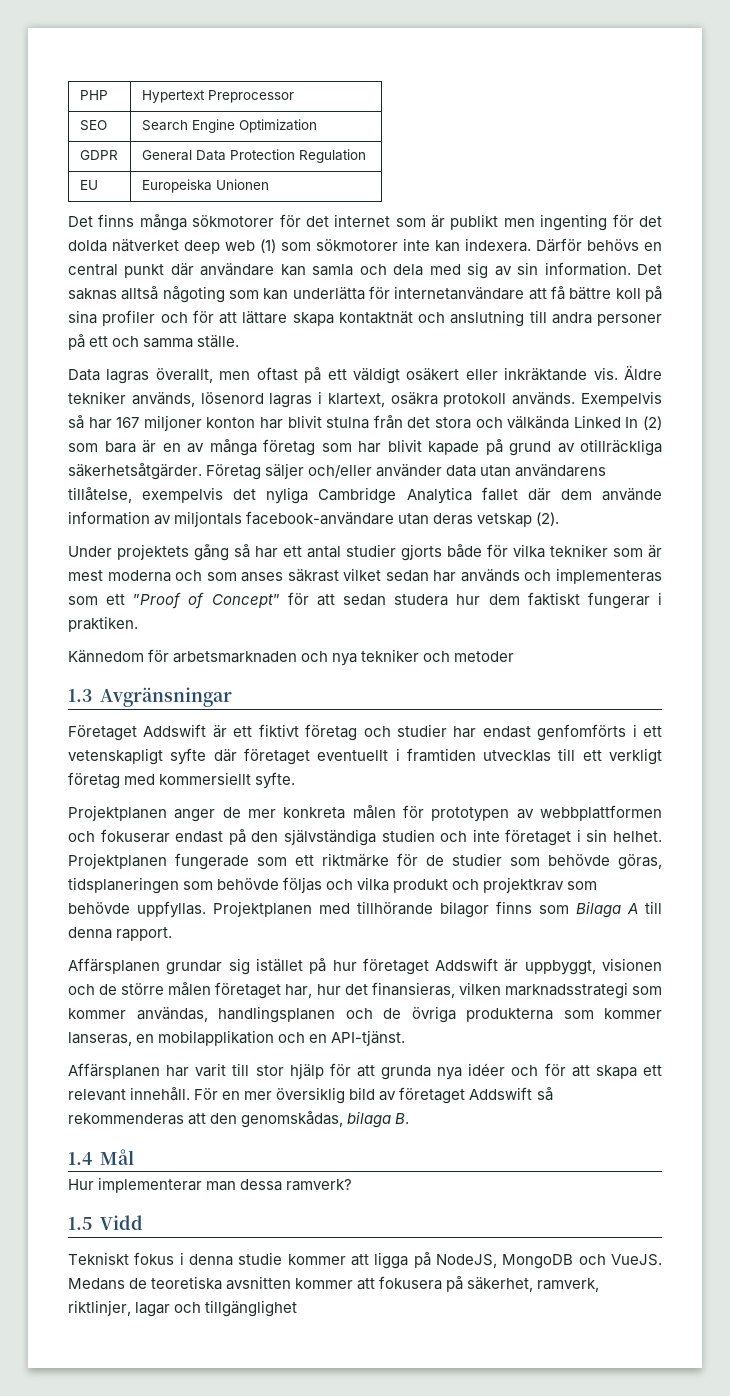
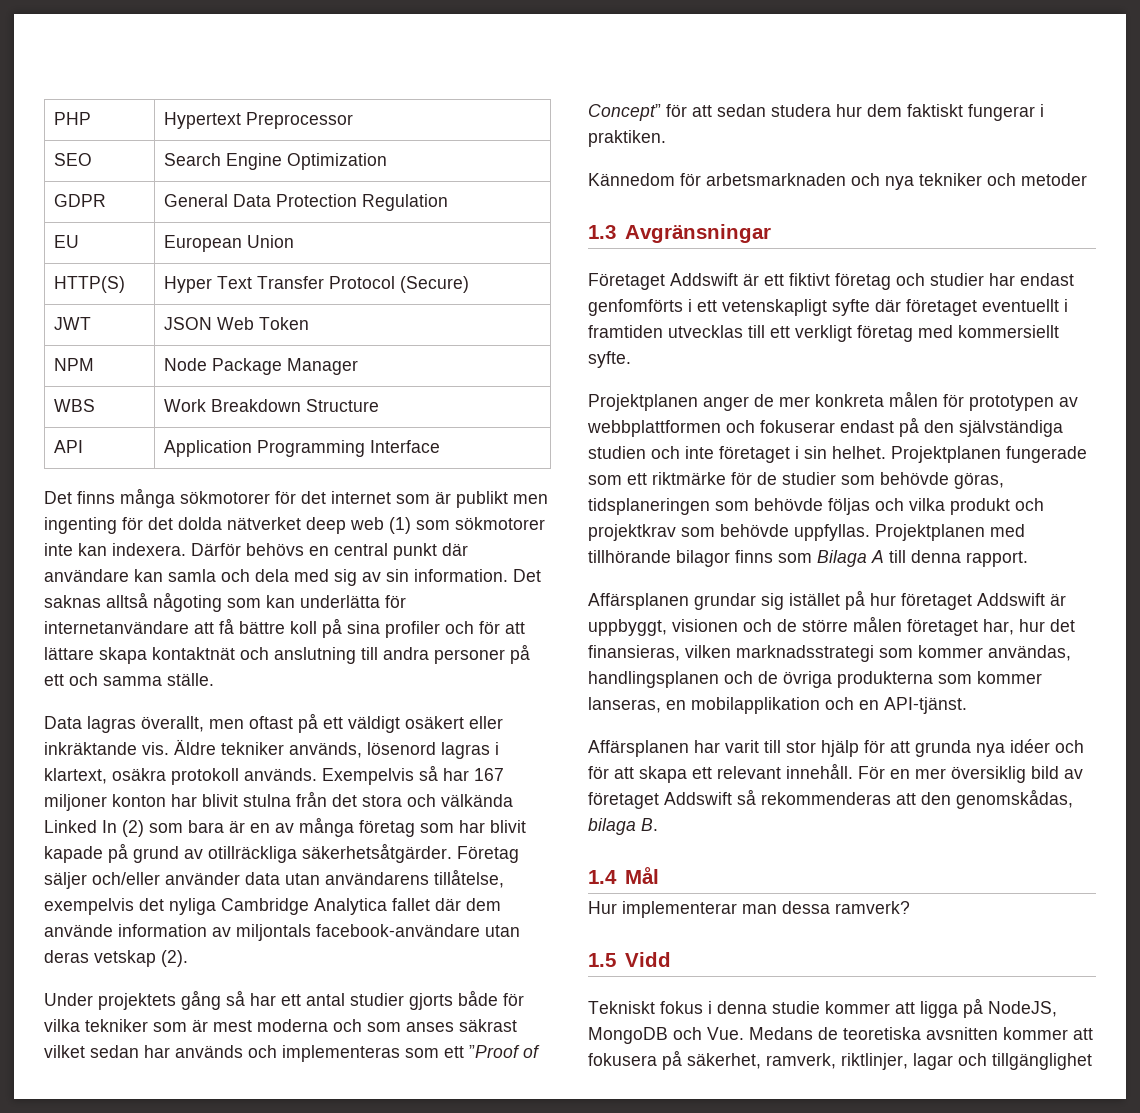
- EU | Europeiska Unionen
+ EU | European Union
+ HTTP(S) | Hyper Text Transfer Protocol (Secure)
+ JWT | JSON Web Token
+ NPM | Node Package Manager
+ WBS | Work Breakdown Structure
+ API | Application Programming Interface
- Tekniskt fokus i denna studie kommer att ligga på NodeJS, MongoDB och VueJS. Medans de teoretiska avsnitten kommer att fokusera på säkerhet, ramverk, riktlinjer, lagar och tillgänglighet
+ Tekniskt fokus i denna studie kommer att ligga på NodeJS, MongoDB och Vue. Medans de teoretiska avsnitten kommer att fokusera på säkerhet, ramverk, riktlinjer, lagar och tillgänglighet

